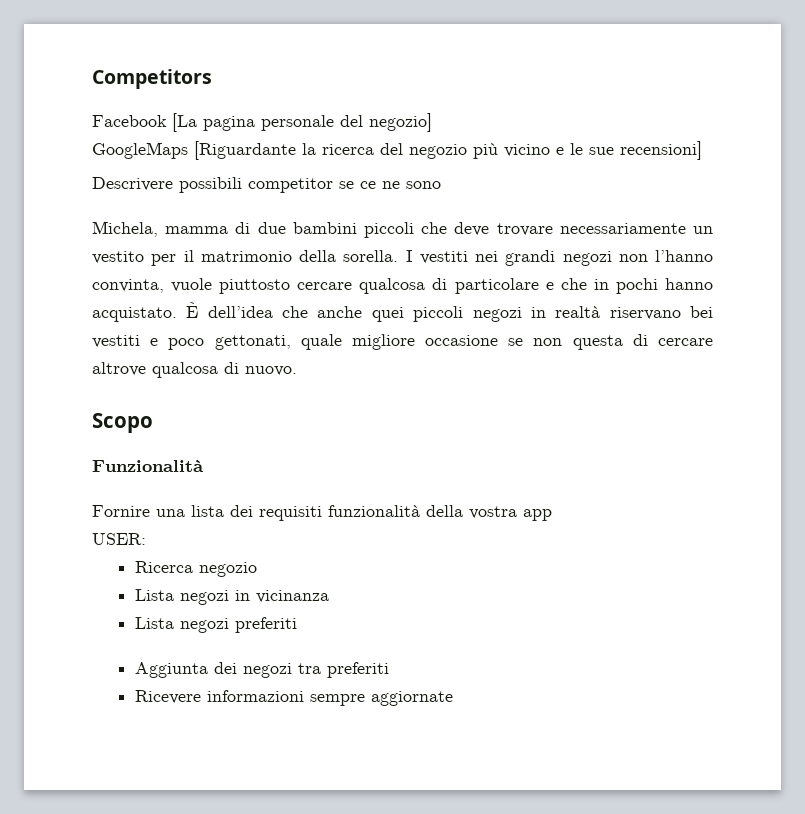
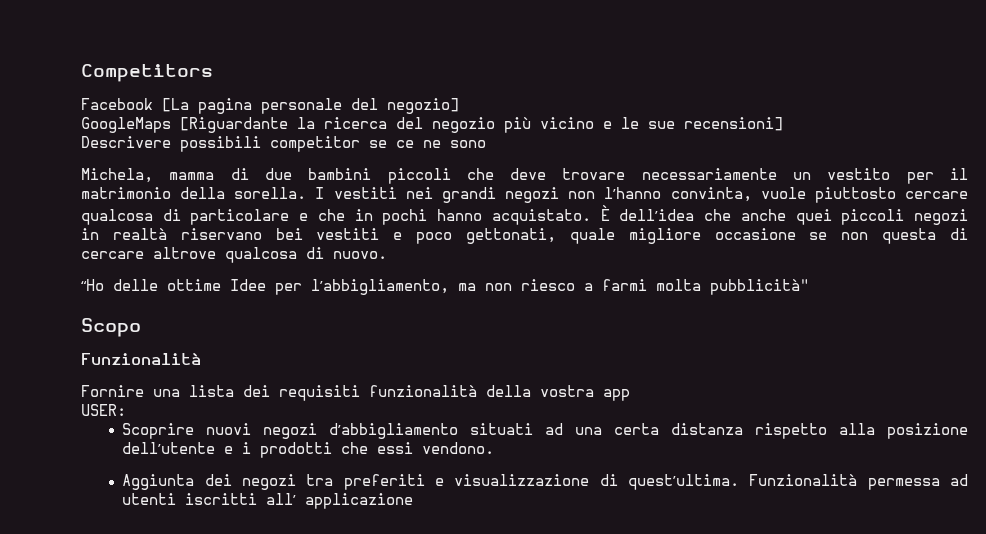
+ “Ho delle ottime Idee per l’abbigliamento, ma non riesco a farmi molta pubblicità"
- Ricerca negozio
- Lista negozi in vicinanza
- Lista negozi preferiti
+ Scoprire nuovi negozi d’abbigliamento situati ad una certa distanza rispetto alla posizione dell’utente e i prodotti che essi vendono.
- Aggiunta dei negozi tra preferiti
- Ricevere informazioni sempre aggiornate
+ Aggiunta dei negozi tra preferiti e visualizzazione di quest’ultima. Funzionalità permessa ad utenti iscritti all’ applicazione

